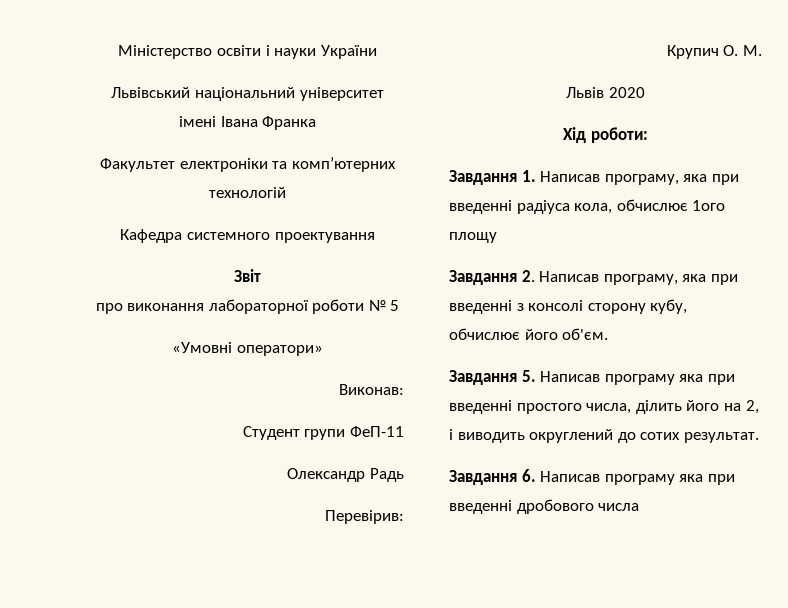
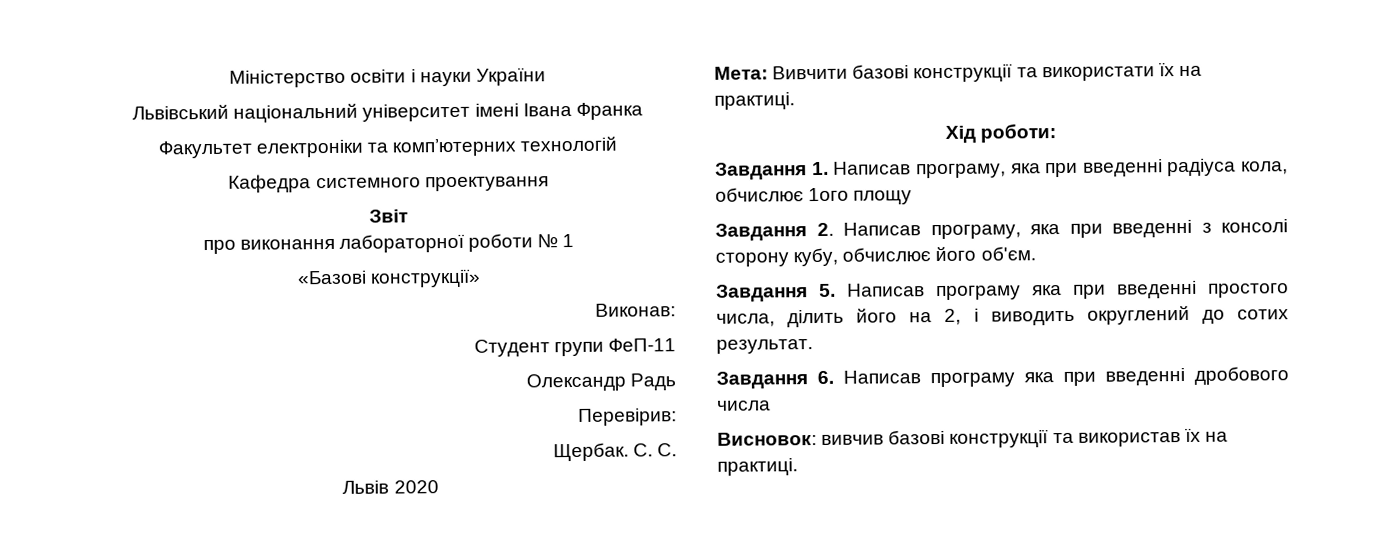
- про виконання лабораторної роботи № 5
- «Умовні оператори»
+ про виконання лабораторної роботи № 1
+ «Базові конструкції»
- Крупич О. М.
+ Щербак. С. С.
+ Мета: Вивчити базові конструкції та використати їх на практиці.
+ Висновок: вивчив базові конструкції та використав їх на практиці.

